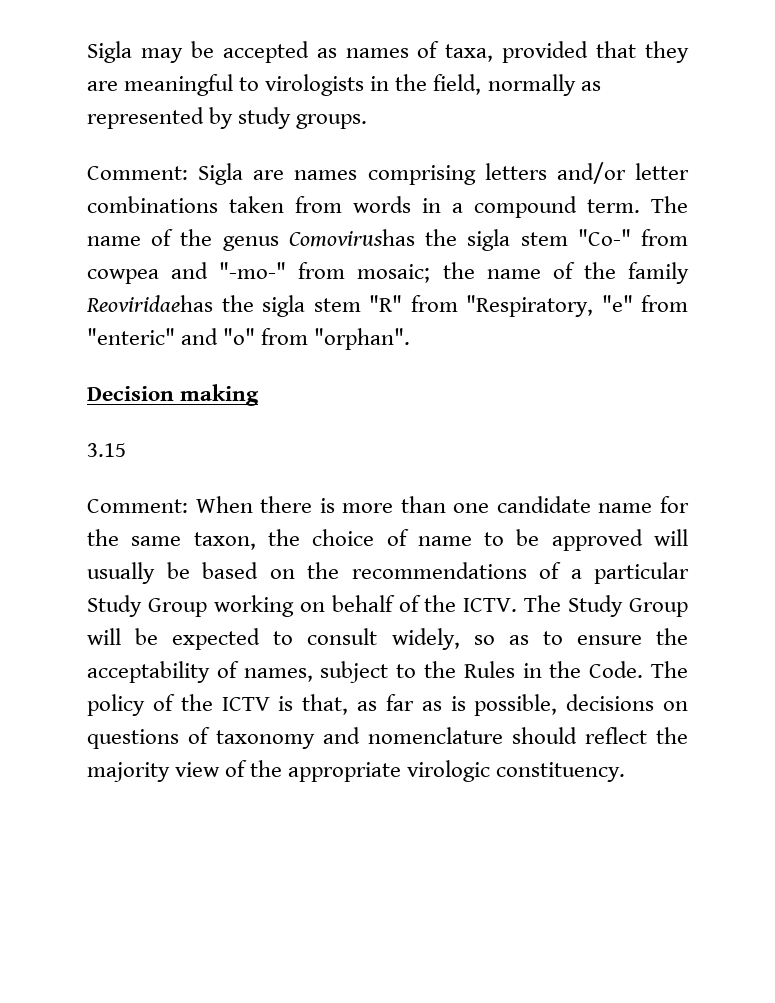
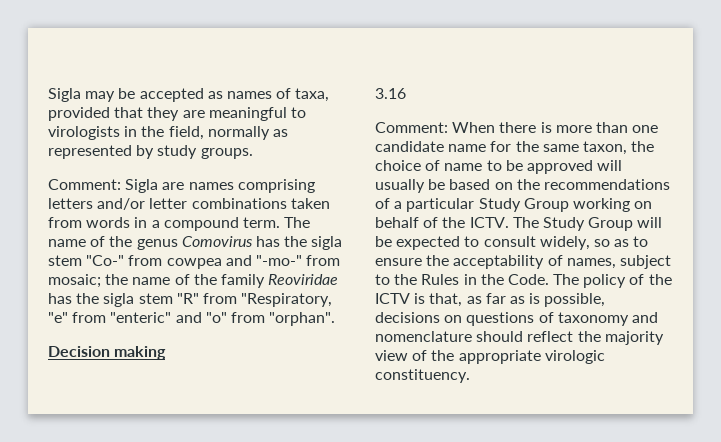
- The name of the genus Comovirushas the sigla stem "Co-" from cowpea and "-mo-" from mosaic; the name of the family Reoviridaehas the sigla stem "R" from "Respiratory, "e" from "enteric" and "o" from "orphan".
+ The name of the genus Comovirus has the sigla stem "Co-" from cowpea and "-mo-" from mosaic; the name of the family Reoviridae has the sigla stem "R" from "Respiratory, "e" from "enteric" and "o" from "orphan".
- 3.15
+ 3.16

